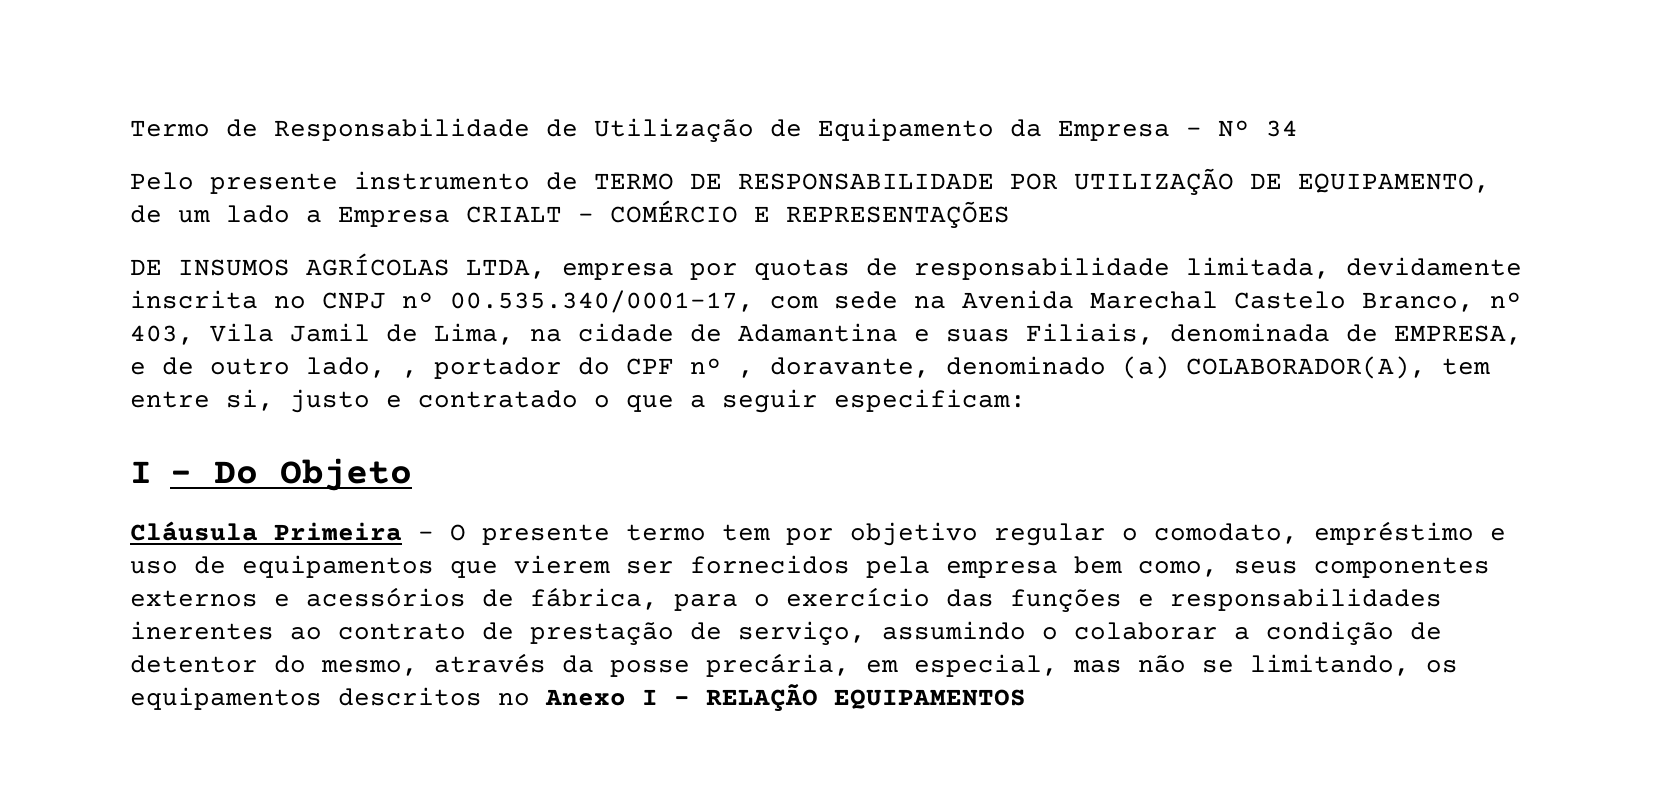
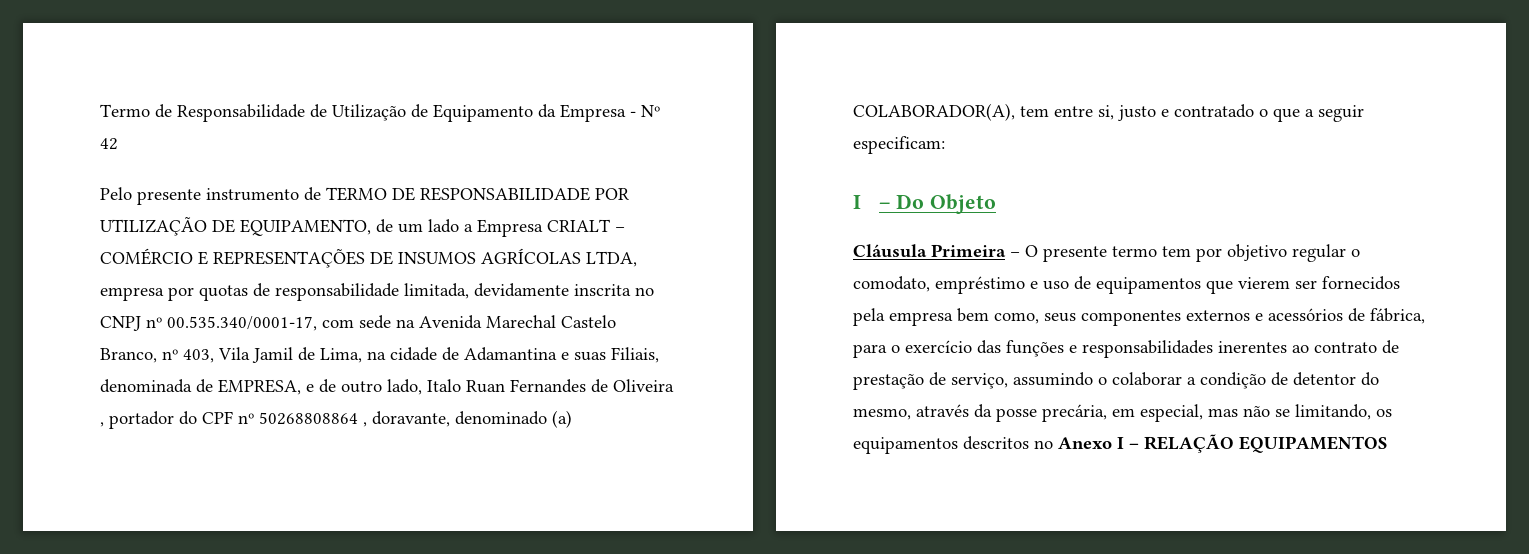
- Termo de Responsabilidade de Utilização de Equipamento da Empresa - Nº 34
+ Termo de Responsabilidade de Utilização de Equipamento da Empresa - Nº 42
- Pelo presente instrumento de TERMO DE RESPONSABILIDADE POR UTILIZAÇÃO DE EQUIPAMENTO, de um lado a Empresa CRIALT – COMÉRCIO E REPRESENTAÇÕES
- DE INSUMOS AGRÍCOLAS LTDA, empresa por quotas de responsabilidade limitada, devidamente inscrita no CNPJ nº 00.535.340/0001-17, com sede na Avenida Marechal Castelo Branco, nº 403, Vila Jamil de Lima, na cidade de Adamantina e suas Filiais, denominada de EMPRESA, e de outro lado, , portador do CPF nº , doravante, denominado (a) COLABORADOR(A), tem entre si, justo e contratado o que a seguir especificam:
+ Pelo presente instrumento de TERMO DE RESPONSABILIDADE POR UTILIZAÇÃO DE EQUIPAMENTO, de um lado a Empresa CRIALT – COMÉRCIO E REPRESENTAÇÕES DE INSUMOS AGRÍCOLAS LTDA, empresa por quotas de responsabilidade limitada, devidamente inscrita no CNPJ nº 00.535.340/0001-17, com sede na Avenida Marechal Castelo Branco, nº 403, Vila Jamil de Lima, na cidade de Adamantina e suas Filiais, denominada de EMPRESA, e de outro lado, Italo Ruan Fernandes de Oliveira , portador do CPF nº 50268808864 , doravante, denominado (a) COLABORADOR(A), tem entre si, justo e contratado o que a seguir especificam:

